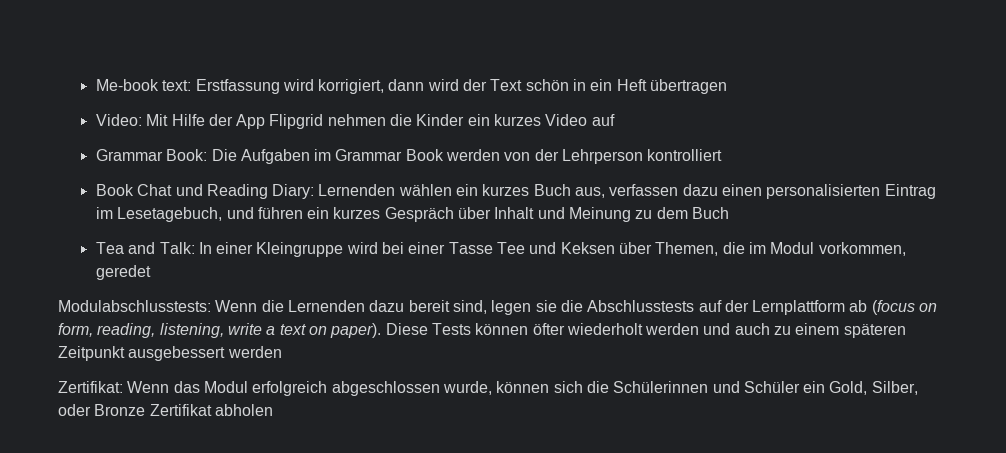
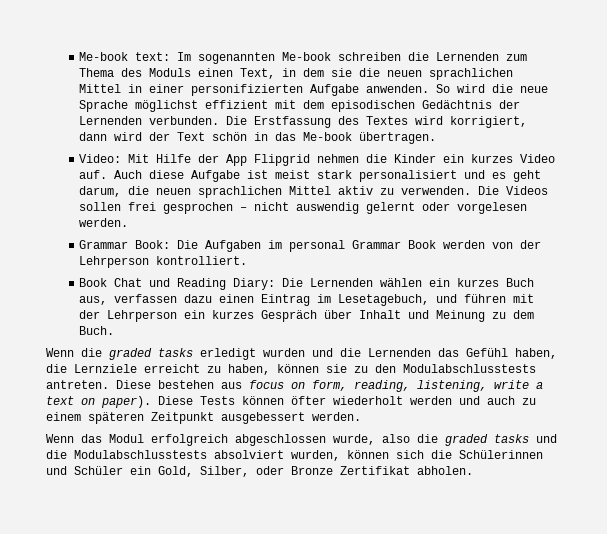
- Me-book text: Erstfassung wird korrigiert, dann wird der Text schön in ein Heft übertragen
+ Me-book text: Im sogenannten Me-book schreiben die Lernenden zum Thema des Moduls einen Text, in dem sie die neuen sprachlichen Mittel in einer personifizierten Aufgabe anwenden. So wird die neue Sprache möglichst effizient mit dem episodischen Gedächtnis der Lernenden verbunden. Die Erstfassung des Textes wird korrigiert, dann wird der Text schön in das Me-book übertragen.
- Video: Mit Hilfe der App Flipgrid nehmen die Kinder ein kurzes Video auf
+ Video: Mit Hilfe der App Flipgrid nehmen die Kinder ein kurzes Video auf. Auch diese Aufgabe ist meist stark personalisiert und es geht darum, die neuen sprachlichen Mittel aktiv zu verwenden. Die Videos sollen frei gesprochen – nicht auswendig gelernt oder vorgelesen werden.
- Grammar Book: Die Aufgaben im Grammar Book werden von der Lehrperson kontrolliert
+ Grammar Book: Die Aufgaben im personal Grammar Book werden von der Lehrperson kontrolliert.
- Book Chat und Reading Diary: Lernenden wählen ein kurzes Buch aus, verfassen dazu einen personalisierten Eintrag im Lesetagebuch, und führen ein kurzes Gespräch über Inhalt und Meinung zu dem Buch
- Tea and Talk: In einer Kleingruppe wird bei einer Tasse Tee und Keksen über Themen, die im Modul vorkommen, geredet
- Modulabschlusstests: Wenn die Lernenden dazu bereit sind, legen sie die Abschlusstests auf der Lernplattform ab (focus on form, reading, listening, write a text on paper).
+ Book Chat und Reading Diary: Die Lernenden wählen ein kurzes Buch aus, verfassen dazu einen Eintrag im Lesetagebuch, und führen mit der Lehrperson ein kurzes Gespräch über Inhalt und Meinung zu dem Buch.
+ Wenn die graded tasks erledigt wurden und die Lernenden das Gefühl haben, die Lernziele erreicht zu haben, können sie zu den Modulabschlusstests antreten. Diese bestehen aus focus on form, reading, listening, write a text on paper).
- Diese Tests können öfter wiederholt werden und auch zu einem späteren Zeitpunkt ausgebessert werden
- Zertifikat: Wenn das Modul erfolgreich abgeschlossen wurde, können sich die Schülerinnen und Schüler ein Gold, Silber, oder Bronze Zertifikat abholen
+ Diese Tests können öfter wiederholt werden und auch zu einem späteren Zeitpunkt ausgebessert werden.
+ Wenn das Modul erfolgreich abgeschlossen wurde, also die graded tasks und die Modulabschlusstests absolviert wurden, können sich die Schülerinnen und Schüler ein Gold, Silber, oder Bronze Zertifikat abholen.

